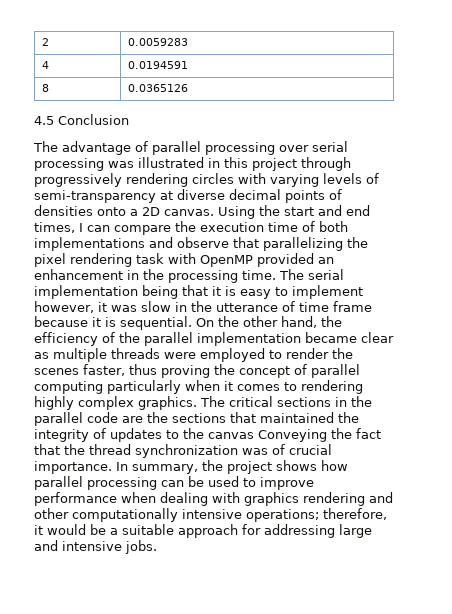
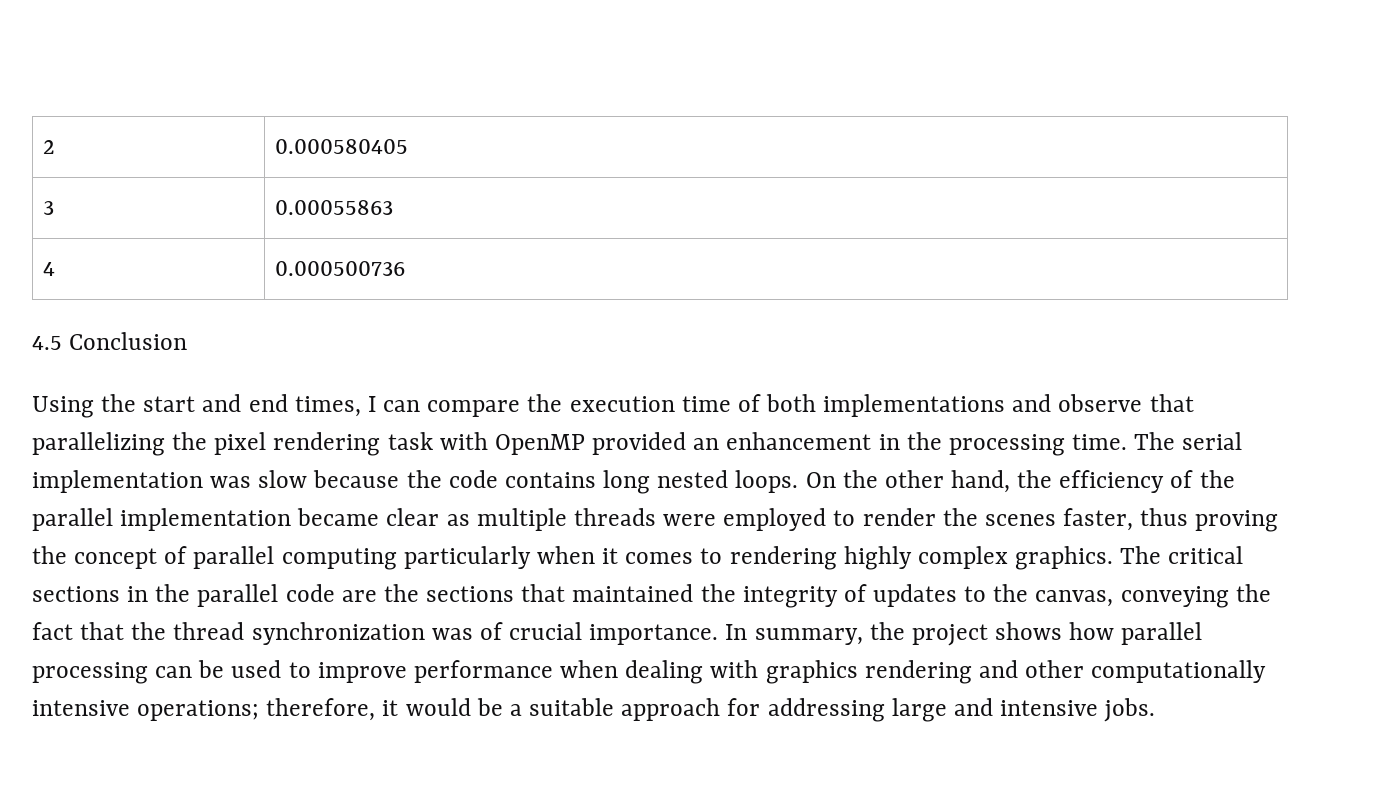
- 2 | 0.0059283
- 4 | 0.0194591
- 8 | 0.0365126
+ 2 | 0.000580405
+ 3 | 0.00055863
+ 4 | 0.000500736
  4.5 Conclusion
- The advantage of parallel processing over serial processing was illustrated in this project through progressively rendering circles with varying levels of semi-transparency at diverse decimal points of densities onto a 2D canvas. Using the start and end times, I can compare the execution time of both implementations and observe that parallelizing the pixel rendering task with OpenMP provided an enhancement in the processing time.
+ Using the start and end times, I can compare the execution time of both implementations and observe that parallelizing the pixel rendering task with OpenMP provided an enhancement in the processing time.
- The serial implementation being that it is easy to implement however, it was slow in the utterance of time frame because it is sequential.
+ The serial implementation was slow because the code contains long nested loops.
- The critical sections in the parallel code are the sections that maintained the integrity of updates to the canvas Conveying the fact that the thread synchronization was of crucial importance.
+ The critical sections in the parallel code are the sections that maintained the integrity of updates to the canvas, conveying the fact that the thread synchronization was of crucial importance.

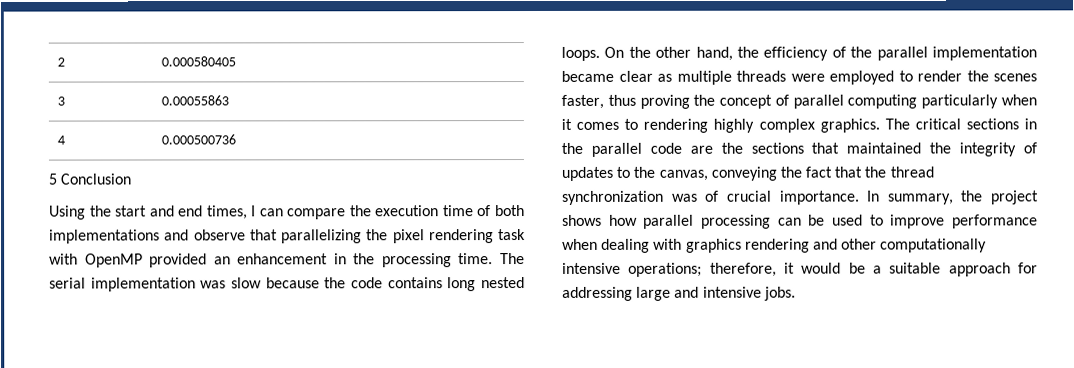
- 4.5 Conclusion
+ 5 Conclusion

